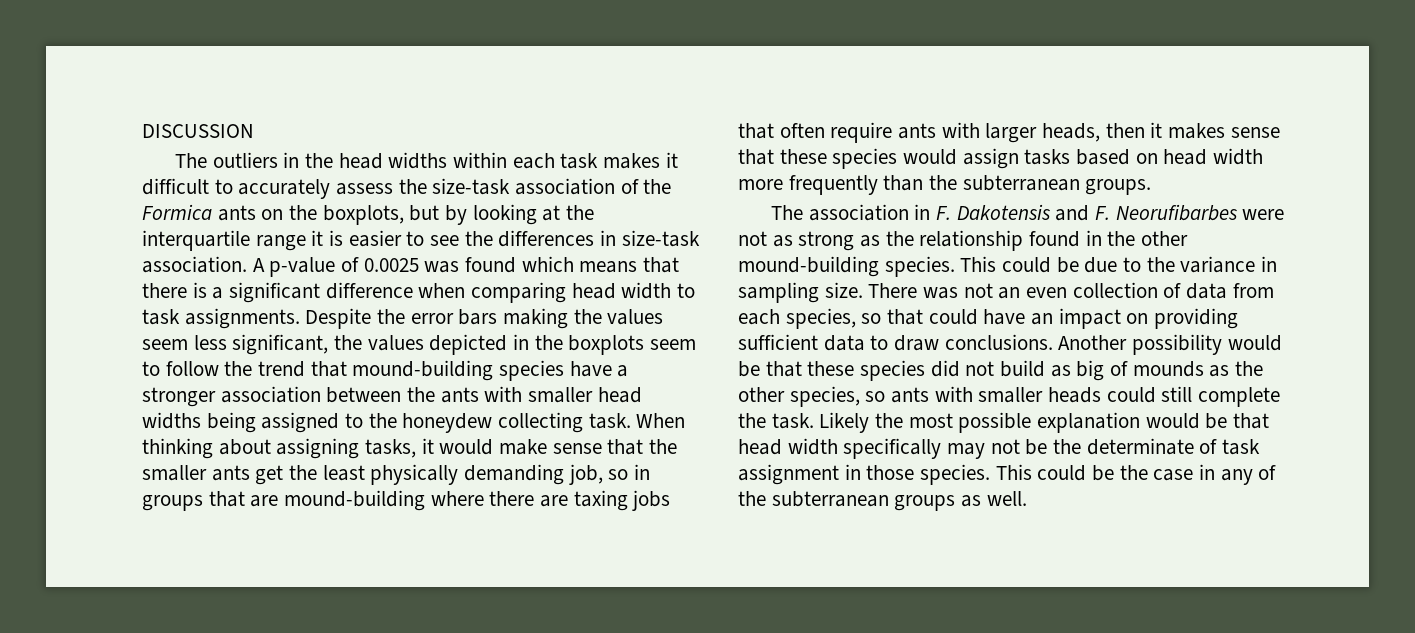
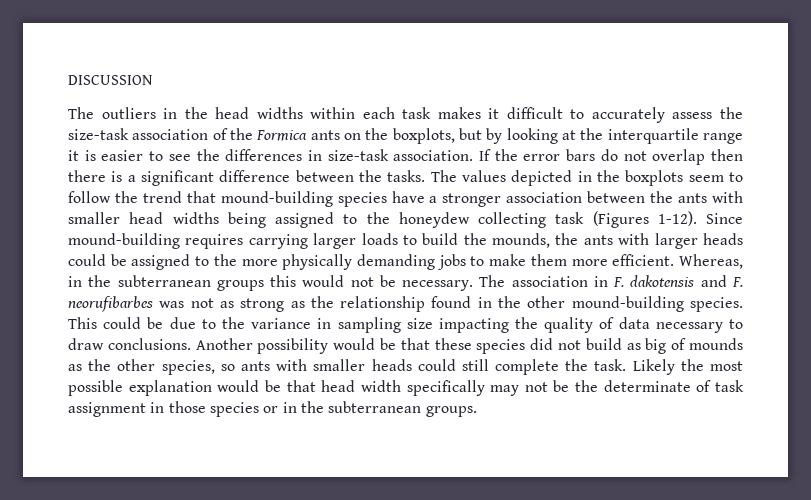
- A p-value of 0.0025 was found which means that there is a significant difference when comparing head width to task assignments. Despite the error bars making the values seem less significant, the values depicted in the boxplots seem to follow the trend that mound-building species have a stronger association between the ants with smaller head widths being assigned to the honeydew collecting task. When thinking about assigning tasks, it would make sense that the smaller ants get the least physically demanding job, so in groups that are mound-building where there are taxing jobs that often require ants with larger heads, then it makes sense that these species would assign tasks based on head width more frequently than the subterranean groups.
- The association in F. Dakotensis and F. Neorufibarbes were not as strong as the relationship found in the other mound-building species.
+ If the error bars do not overlap then there is a significant difference between the tasks. The values depicted in the boxplots seem to follow the trend that mound-building species have a stronger association between the ants with smaller head widths being assigned to the honeydew collecting task (Figures 1-12). Since mound-building requires carrying larger loads to build the mounds, the ants with larger heads could be assigned to the more physically demanding jobs to make them more efficient. Whereas, in the subterranean groups this would not be necessary. The association in F. dakotensis and F. neorufibarbes was not as strong as the relationship found in the other mound-building species.
- This could be due to the variance in sampling size. There was not an even collection of data from each species, so that could have an impact on providing sufficient data to draw conclusions.
+ This could be due to the variance in sampling size impacting the quality of data necessary to draw conclusions.
- Likely the most possible explanation would be that head width specifically may not be the determinate of task assignment in those species. This could be the case in any of the subterranean groups as well.
+ Likely the most possible explanation would be that head width specifically may not be the determinate of task assignment in those species or in the subterranean groups.

